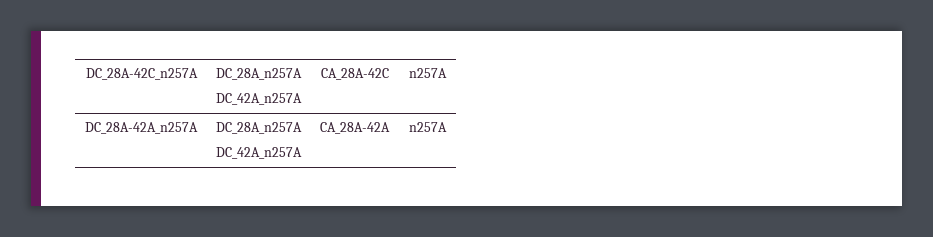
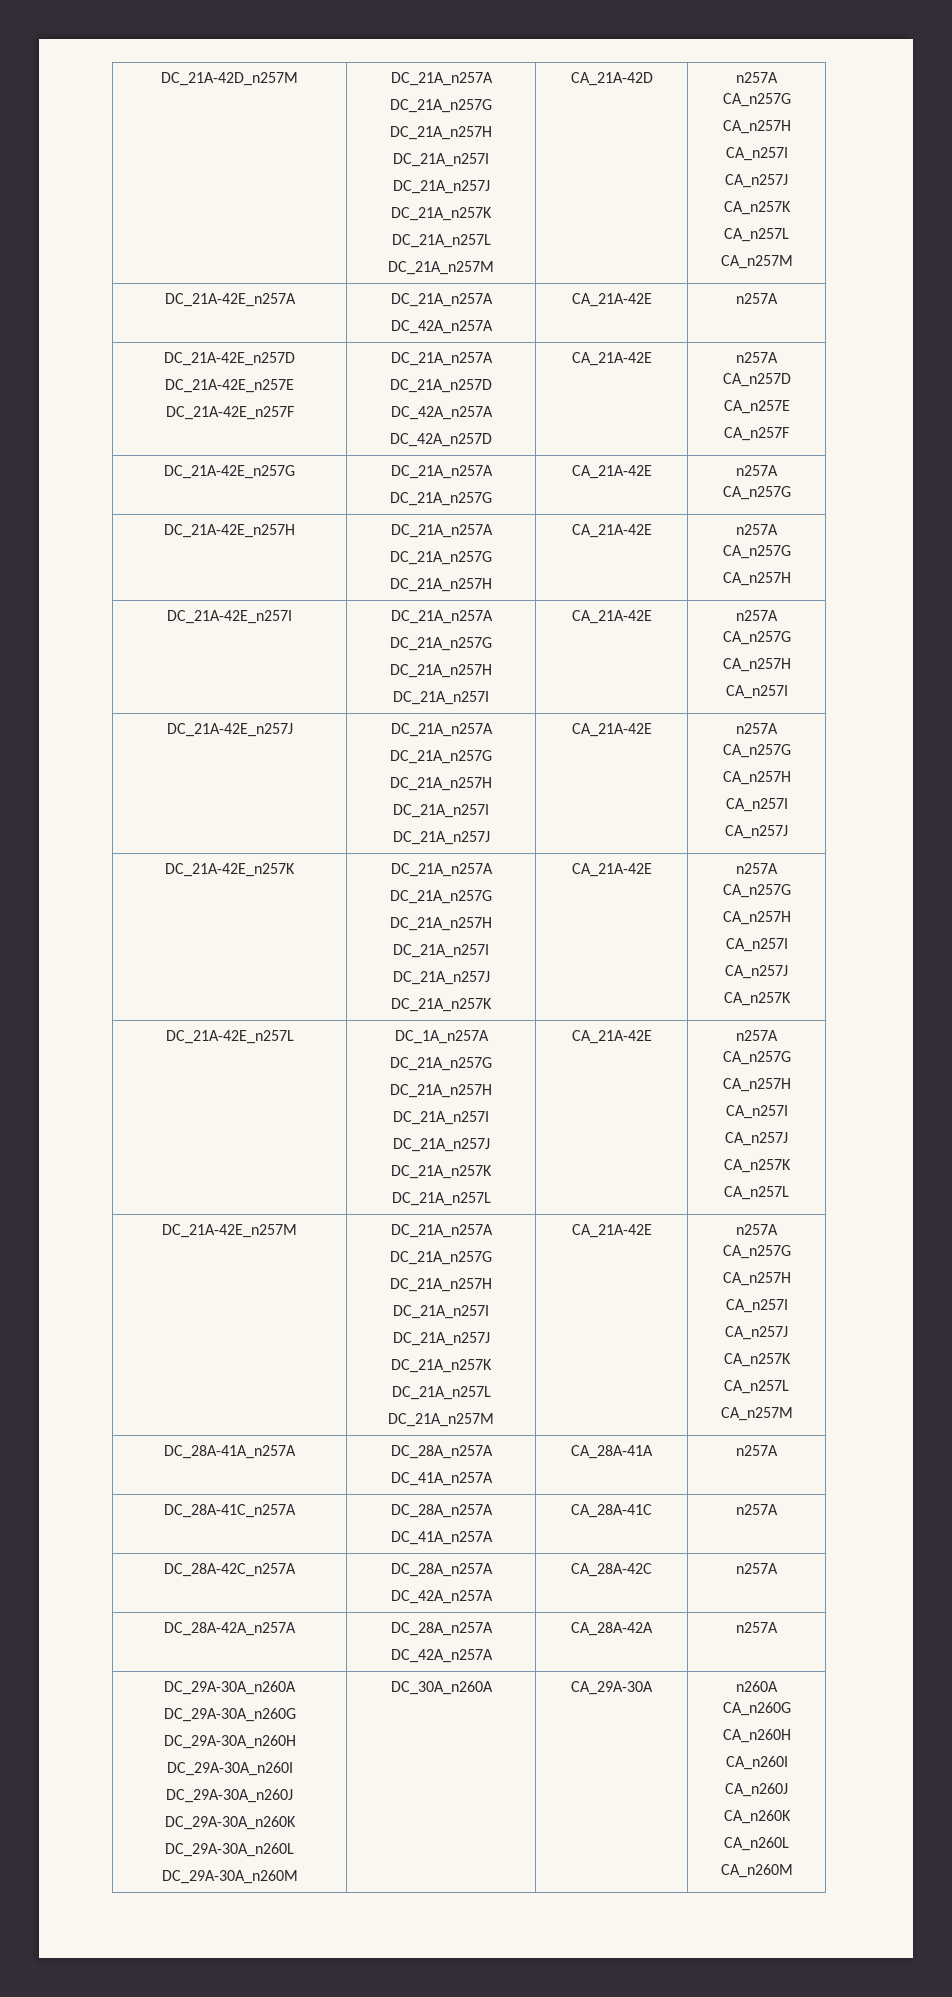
+ DC_21A-42D_n257M | DC_21A_n257A
+ DC_21A_n257G
+ DC_21A_n257H
+ DC_21A_n257I
+ DC_21A_n257J
+ DC_21A_n257K
+ DC_21A_n257L
+ DC_21A_n257M | CA_21A-42D | n257A
+ CA_n257G
+ CA_n257H
+ CA_n257I
+ CA_n257J
+ CA_n257K
+ CA_n257L
+ CA_n257M
+ DC_21A-42E_n257A | DC_21A_n257A
+ DC_42A_n257A | CA_21A-42E | n257A
+ DC_21A-42E_n257D
+ DC_21A-42E_n257E
+ DC_21A-42E_n257F | DC_21A_n257A
+ DC_21A_n257D
+ DC_42A_n257A
+ DC_42A_n257D | CA_21A-42E | n257A
+ CA_n257D
+ CA_n257E
+ CA_n257F
+ DC_21A-42E_n257G | DC_21A_n257A
+ DC_21A_n257G | CA_21A-42E | n257A
+ CA_n257G
+ DC_21A-42E_n257H | DC_21A_n257A
+ DC_21A_n257G
+ DC_21A_n257H | CA_21A-42E | n257A
+ CA_n257G
+ CA_n257H
+ DC_21A-42E_n257I | DC_21A_n257A
+ DC_21A_n257G
+ DC_21A_n257H
+ DC_21A_n257I | CA_21A-42E | n257A
+ CA_n257G
+ CA_n257H
+ CA_n257I
+ DC_21A-42E_n257J | DC_21A_n257A
+ DC_21A_n257G
+ DC_21A_n257H
+ DC_21A_n257I
+ DC_21A_n257J | CA_21A-42E | n257A
+ CA_n257G
+ CA_n257H
+ CA_n257I
+ CA_n257J
+ DC_21A-42E_n257K | DC_21A_n257A
+ DC_21A_n257G
+ DC_21A_n257H
+ DC_21A_n257I
+ DC_21A_n257J
+ DC_21A_n257K | CA_21A-42E | n257A
+ CA_n257G
+ CA_n257H
+ CA_n257I
+ CA_n257J
+ CA_n257K
+ DC_21A-42E_n257L | DC_1A_n257A
+ DC_21A_n257G
+ DC_21A_n257H
+ DC_21A_n257I
+ DC_21A_n257J
+ DC_21A_n257K
+ DC_21A_n257L | CA_21A-42E | n257A
+ CA_n257G
+ CA_n257H
+ CA_n257I
+ CA_n257J
+ CA_n257K
+ CA_n257L
+ DC_21A-42E_n257M | DC_21A_n257A
+ DC_21A_n257G
+ DC_21A_n257H
+ DC_21A_n257I
+ DC_21A_n257J
+ DC_21A_n257K
+ DC_21A_n257L
+ DC_21A_n257M | CA_21A-42E | n257A
+ CA_n257G
+ CA_n257H
+ CA_n257I
+ CA_n257J
+ CA_n257K
+ CA_n257L
+ CA_n257M
+ DC_28A-41A_n257A | DC_28A_n257A
+ DC_41A_n257A | CA_28A-41A | n257A
+ DC_28A-41C_n257A | DC_28A_n257A
+ DC_41A_n257A | CA_28A-41C | n257A
+ DC_29A-30A_n260A
+ DC_29A-30A_n260G
+ DC_29A-30A_n260H
+ DC_29A-30A_n260I
+ DC_29A-30A_n260J
+ DC_29A-30A_n260K
+ DC_29A-30A_n260L
+ DC_29A-30A_n260M | DC_30A_n260A | CA_29A-30A | n260A
+ CA_n260G
+ CA_n260H
+ CA_n260I
+ CA_n260J
+ CA_n260K
+ CA_n260L
+ CA_n260M

